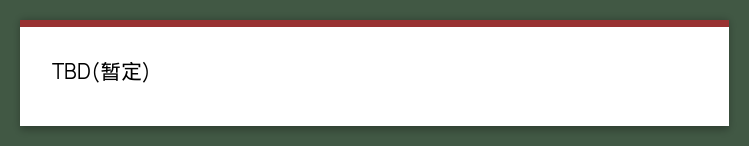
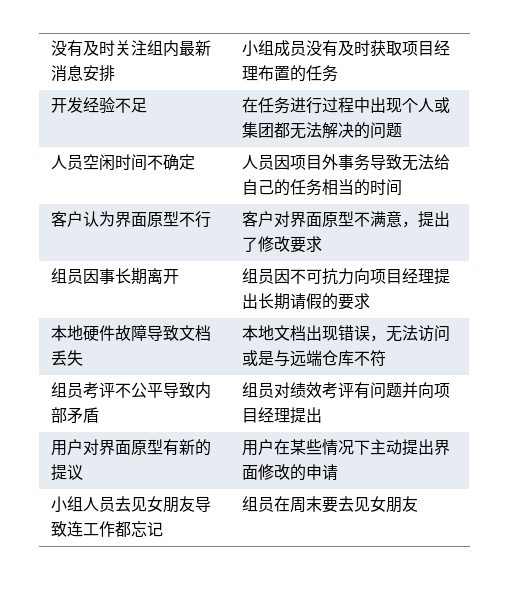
- TBD(暂定)
+ 没有及时关注组内最新消息安排 | 小组成员没有及时获取项目经理布置的任务
+ 开发经验不足 | 在任务进行过程中出现个人或集团都无法解决的问题
+ 人员空闲时间不确定 | 人员因项目外事务导致无法给自己的任务相当的时间
+ 客户认为界面原型不行 | 客户对界面原型不满意，提出了修改要求
+ 组员因事长期离开 | 组员因不可抗力向项目经理提出长期请假的要求
+ 本地硬件故障导致文档丢失 | 本地文档出现错误，无法访问或是与远端仓库不符
+ 组员考评不公平导致内部矛盾 | 组员对绩效考评有问题并向项目经理提出
+ 用户对界面原型有新的提议 | 用户在某些情况下主动提出界面修改的申请
+ 小组人员去见女朋友导致连工作都忘记 | 组员在周末要去见女朋友

